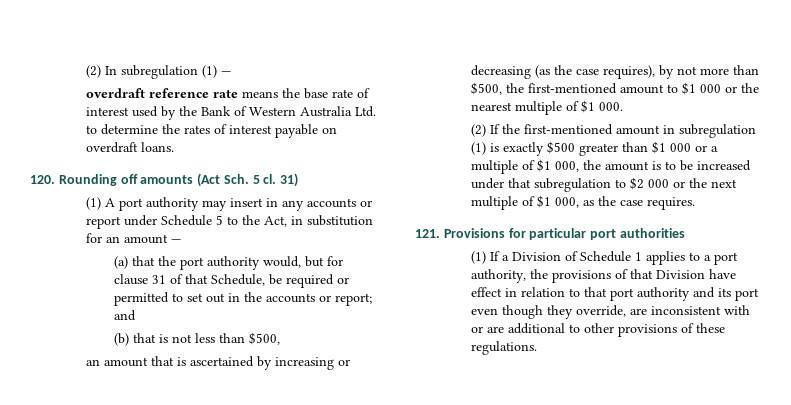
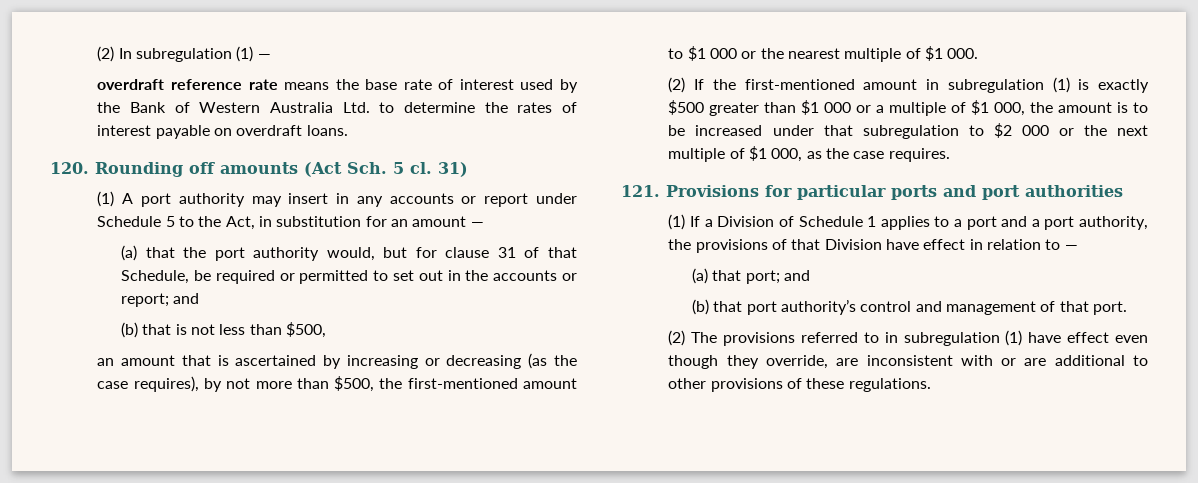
- 121. Provisions for particular port authorities
+ 121. Provisions for particular ports and port authorities
- (1) If a Division of Schedule 1 applies to a port authority, the provisions of that Division have effect in relation to that port authority and its port even though they override, are inconsistent with or are additional to other provisions of these regulations.
+ (1) If a Division of Schedule 1 applies to a port and a port authority, the provisions of that Division have effect in relation to —
+ (a) that port; and
+ (b) that port authority’s control and management of that port.
+ (2) The provisions referred to in subregulation (1) have effect even though they override, are inconsistent with or are additional to other provisions of these regulations.

